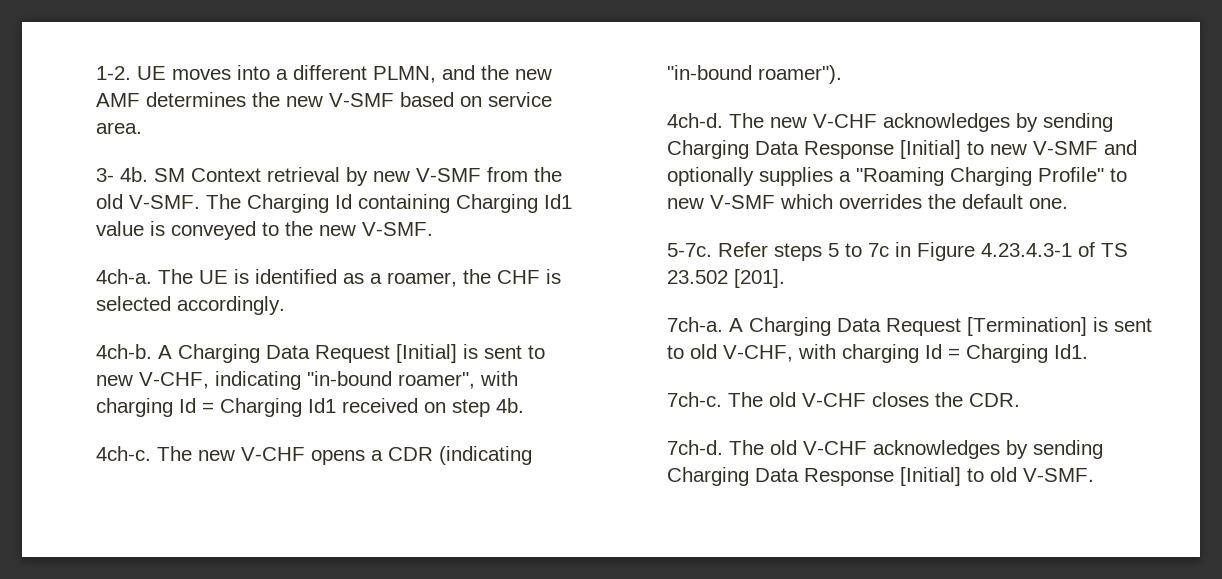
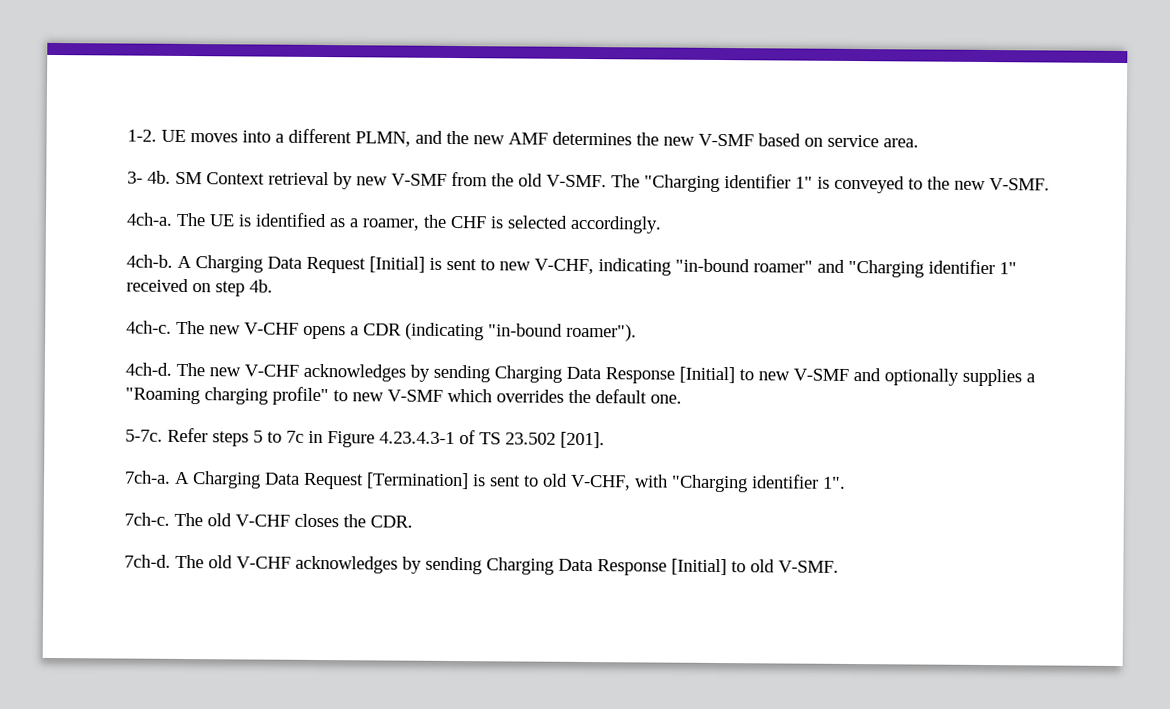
- The Charging Id containing Charging Id1 value is conveyed to the new V-SMF.
+ The "Charging identifier 1" is conveyed to the new V-SMF.
- A Charging Data Request [Initial] is sent to new V-CHF, indicating "in-bound roamer", with charging Id = Charging Id1 received on step 4b.
+ A Charging Data Request [Initial] is sent to new V-CHF, indicating "in-bound roamer" and "Charging identifier 1" received on step 4b.
- The new V-CHF acknowledges by sending Charging Data Response [Initial] to new V-SMF and optionally supplies a "Roaming Charging Profile" to new V-SMF which overrides the default one.
+ The new V-CHF acknowledges by sending Charging Data Response [Initial] to new V-SMF and optionally supplies a "Roaming charging profile" to new V-SMF which overrides the default one.
- A Charging Data Request [Termination] is sent to old V-CHF, with charging Id = Charging Id1.
+ A Charging Data Request [Termination] is sent to old V-CHF, with "Charging identifier 1".

